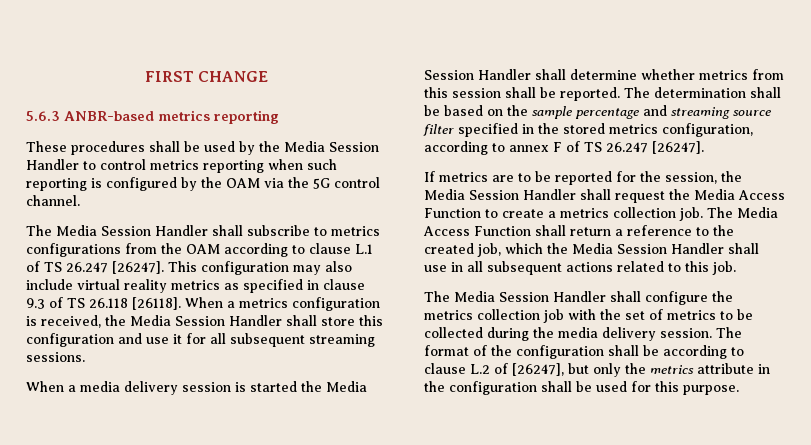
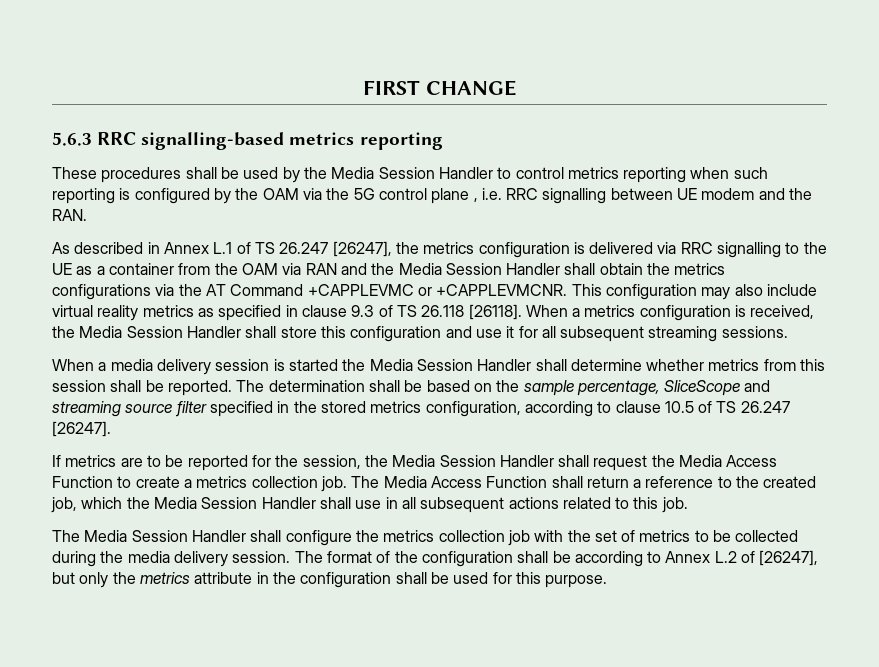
- 5.6.3 ANBR-based metrics reporting
+ 5.6.3 RRC signalling-based metrics reporting
- These procedures shall be used by the Media Session Handler to control metrics reporting when such reporting is configured by the OAM via the 5G control channel.
- The Media Session Handler shall subscribe to metrics configurations from the OAM according to clause L.1 of TS 26.247 [26247].
+ These procedures shall be used by the Media Session Handler to control metrics reporting when such reporting is configured by the OAM via the 5G control plane , i.e. RRC signalling between UE modem and the RAN.
+ As described in Annex L.1 of TS 26.247 [26247], the metrics configuration is delivered via RRC signalling to the UE as a container from the OAM via RAN and the Media Session Handler shall obtain the metrics configurations via the AT Command +CAPPLEVMC or +CAPPLEVMCNR.
- The determination shall be based on the sample percentage and streaming source filter specified in the stored metrics configuration, according to annex F of TS 26.247 [26247].
+ The determination shall be based on the sample percentage, SliceScope and streaming source filter specified in the stored metrics configuration, according to clause 10.5 of TS 26.247 [26247].
- The format of the configuration shall be according to clause L.2 of [26247], but only the metrics attribute in the configuration shall be used for this purpose.
+ The format of the configuration shall be according to Annex L.2 of [26247], but only the metrics attribute in the configuration shall be used for this purpose.

